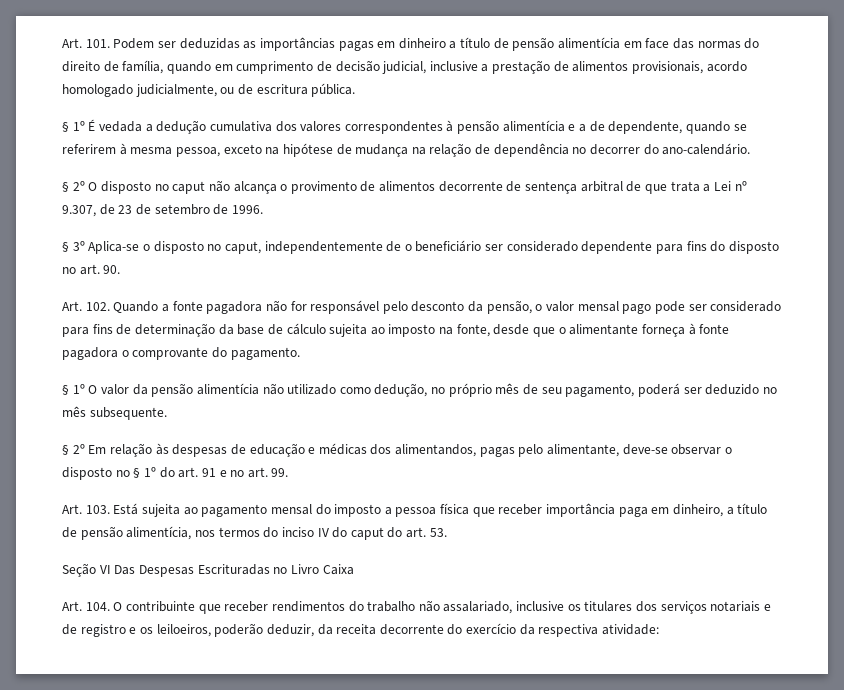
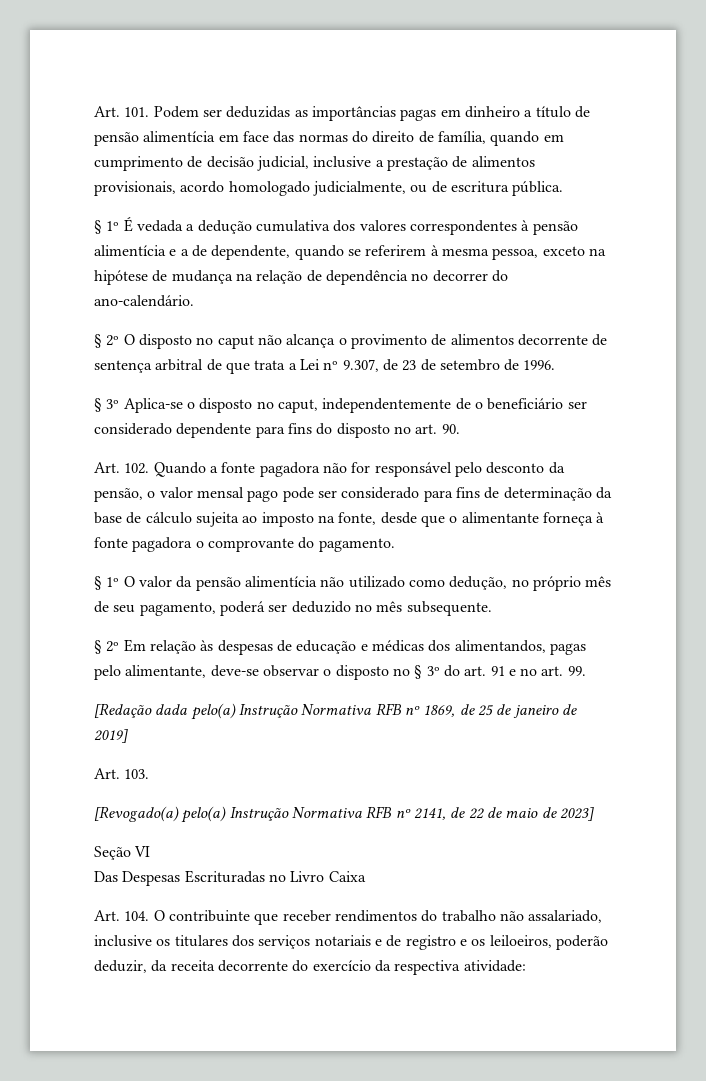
- § 2º Em relação às despesas de educação e médicas dos alimentandos, pagas pelo alimentante, deve-se observar o disposto no § 1º do art. 91 e no art. 99.
+ § 2º Em relação às despesas de educação e médicas dos alimentandos, pagas pelo alimentante, deve-se observar o disposto no § 3º do art. 91 e no art. 99.
- Art. 103. Está sujeita ao pagamento mensal do imposto a pessoa física que receber importância paga em dinheiro, a título de pensão alimentícia, nos termos do inciso IV do caput do art. 53.
+ [Redação dada pelo(a) Instrução Normativa RFB nº 1869, de 25 de janeiro de 2019]
+ Art. 103.
+ [Revogado(a) pelo(a) Instrução Normativa RFB nº 2141, de 22 de maio de 2023]
- Seção VI Das Despesas Escrituradas no Livro Caixa
+ Seção VI
+ Das Despesas Escrituradas no Livro Caixa

